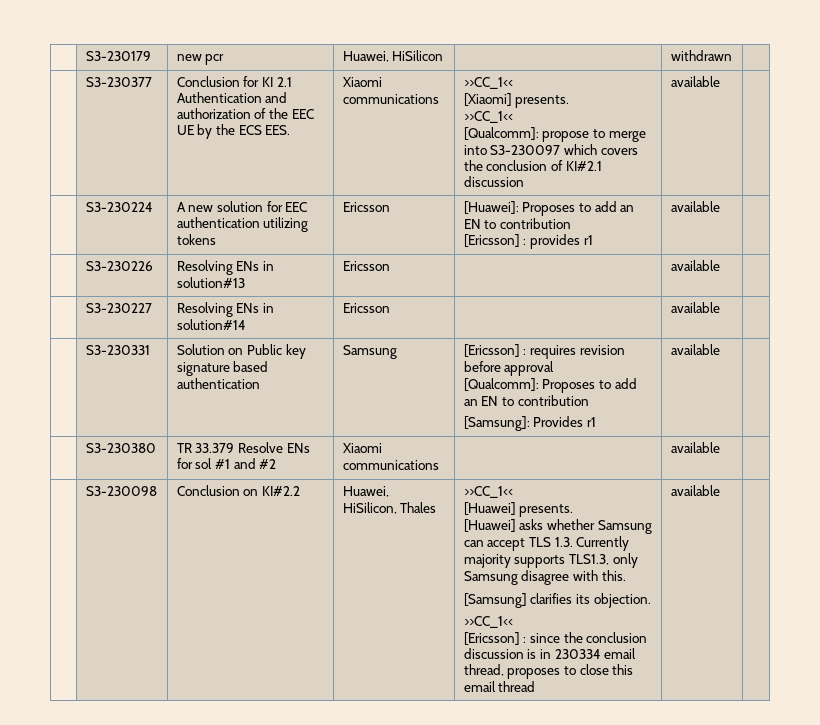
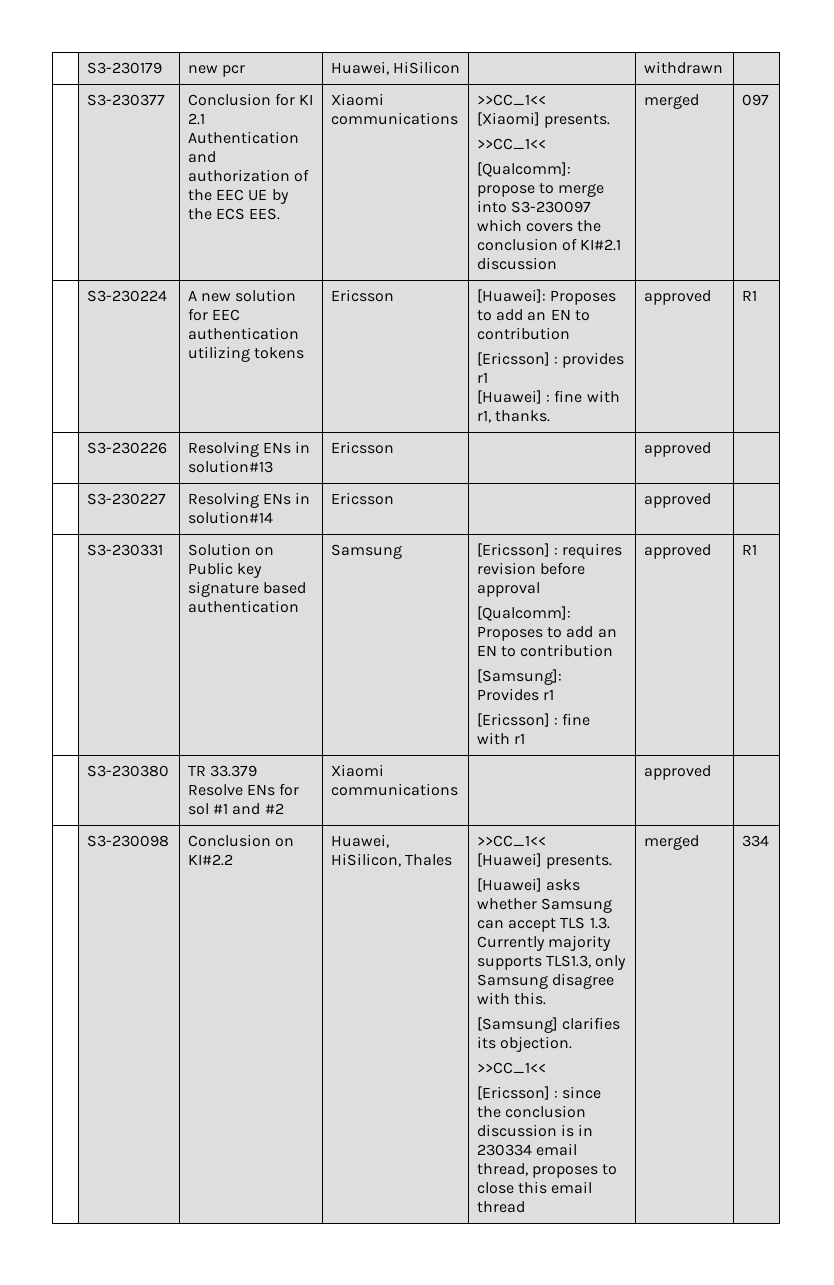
  | S3-230377 | Conclusion for KI 2.1 Authentication and authorization of the EEC UE by the ECS EES. | Xiaomi communications | >>CC_1<<
  [Xiaomi] presents.
  >>CC_1<<
- [Qualcomm]: propose to merge into S3-230097 which covers the conclusion of KI#2.1 discussion | available |
+ [Qualcomm]: propose to merge into S3-230097 which covers the conclusion of KI#2.1 discussion | merged | 097
  | S3-230224 | A new solution for EEC authentication utilizing tokens | Ericsson | [Huawei]: Proposes to add an EN to contribution
- [Ericsson] : provides r1 | available |
+ [Ericsson] : provides r1
+ [Huawei] : fine with r1, thanks. | approved | R1
- | S3-230226 | Resolving ENs in solution#13 | Ericsson | | available |
+ | S3-230226 | Resolving ENs in solution#13 | Ericsson | | approved |
- | S3-230227 | Resolving ENs in solution#14 | Ericsson | | available |
+ | S3-230227 | Resolving ENs in solution#14 | Ericsson | | approved |
  | S3-230331 | Solution on Public key signature based authentication | Samsung | [Ericsson] : requires revision before approval
  [Qualcomm]: Proposes to add an EN to contribution
- [Samsung]: Provides r1 | available |
+ [Samsung]: Provides r1
+ [Ericsson] : fine with r1 | approved | R1
- | S3-230380 | TR 33.379 Resolve ENs for sol #1 and #2 | Xiaomi communications | | available |
+ | S3-230380 | TR 33.379 Resolve ENs for sol #1 and #2 | Xiaomi communications | | approved |
- [Ericsson] : since the conclusion discussion is in 230334 email thread, proposes to close this email thread | available
+ [Ericsson] : since the conclusion discussion is in 230334 email thread, proposes to close this email thread | merged | 334

